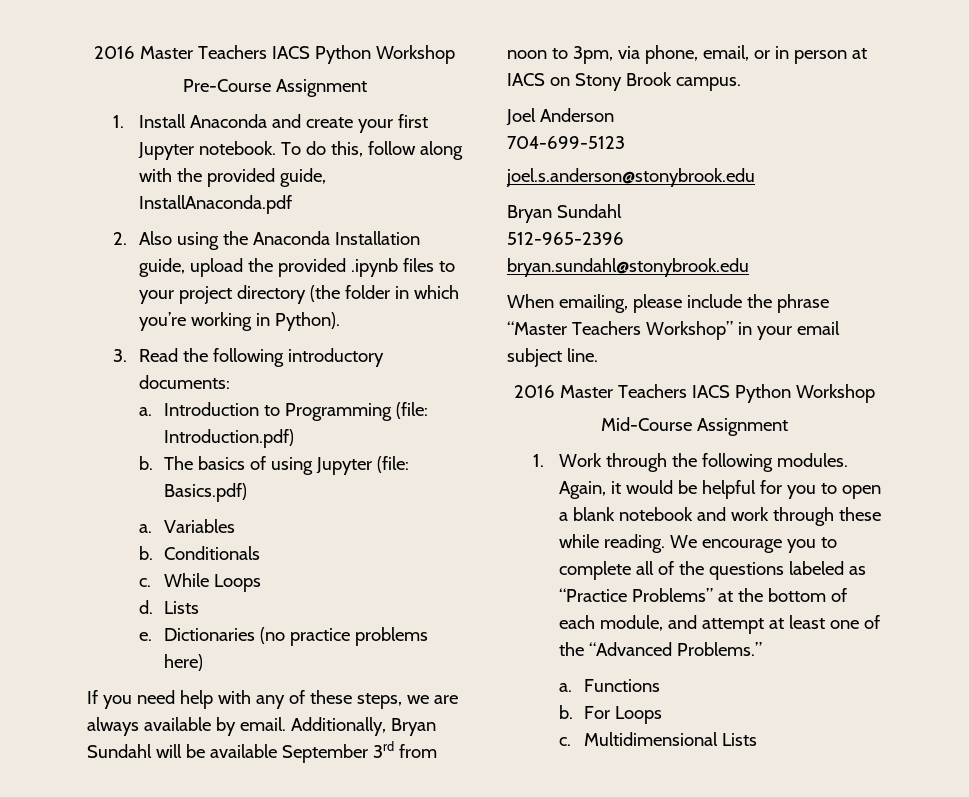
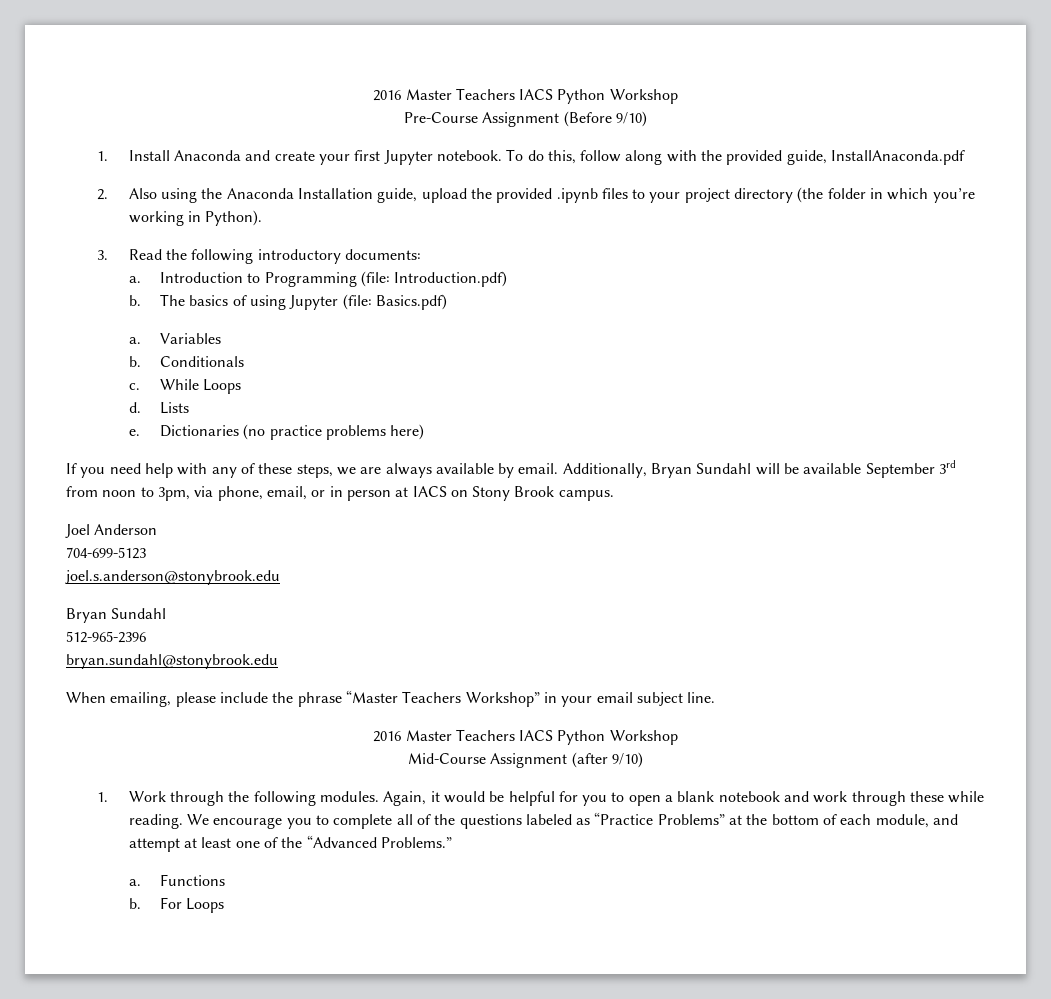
- Pre-Course Assignment
+ Pre-Course Assignment (Before 9/10)
- Mid-Course Assignment
+ Mid-Course Assignment (after 9/10)
- c. Multidimensional Lists

